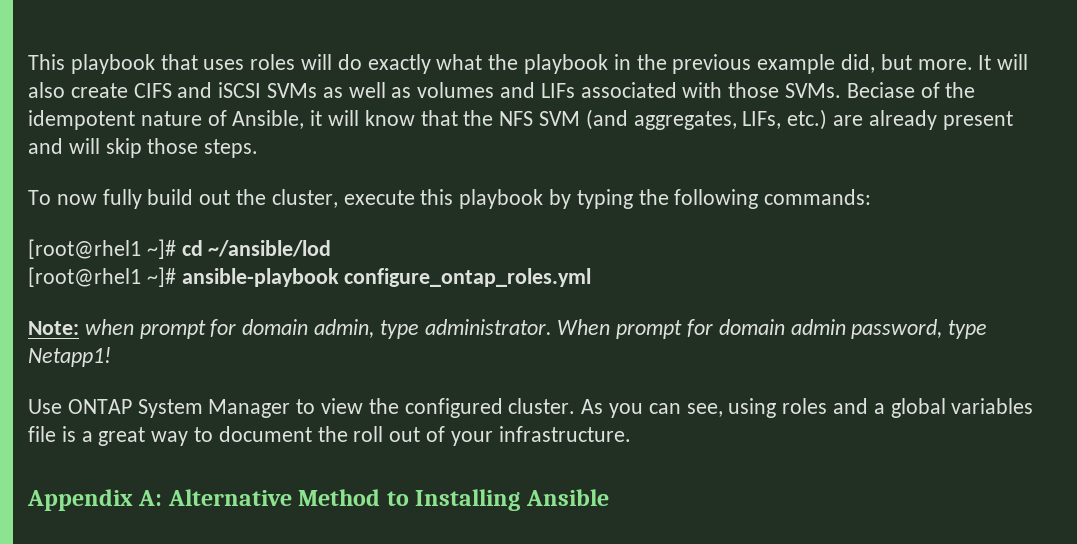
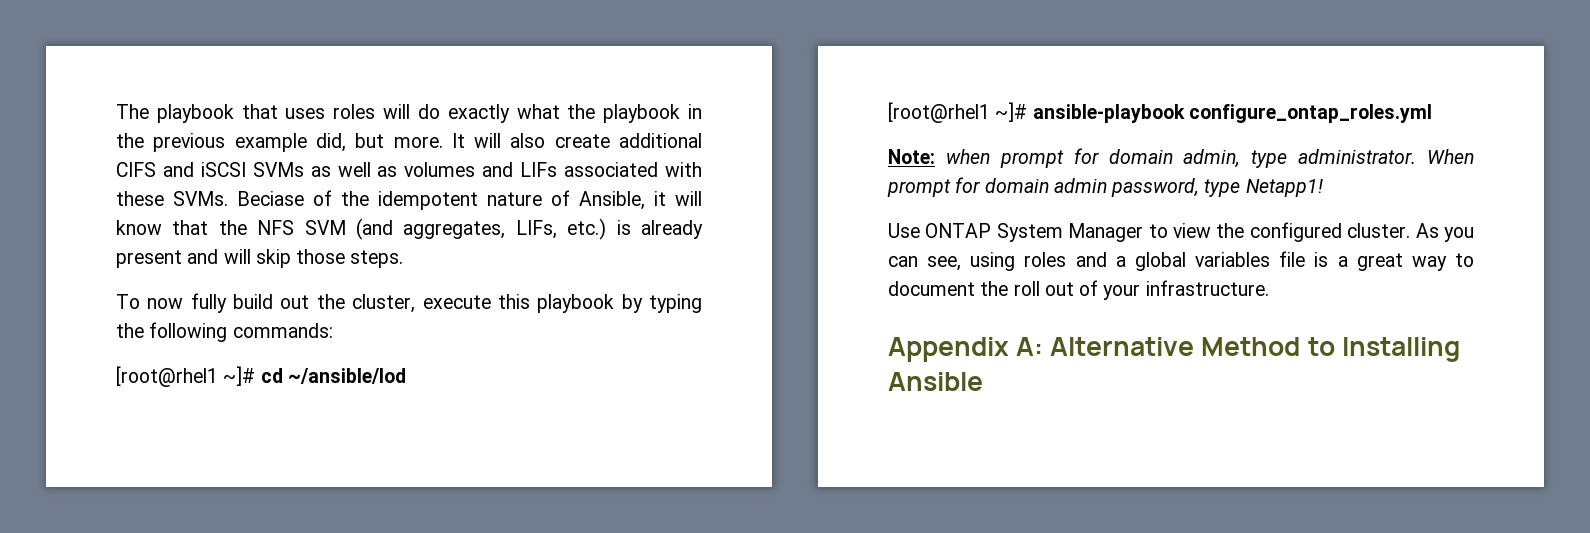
- This playbook that uses roles will do exactly what the playbook in the previous example did, but more.
+ The playbook that uses roles will do exactly what the playbook in the previous example did, but more.
- It will also create CIFS and iSCSI SVMs as well as volumes and LIFs associated with those SVMs.
+ It will also create additional CIFS and iSCSI SVMs as well as volumes and LIFs associated with these SVMs.
- Beciase of the idempotent nature of Ansible, it will know that the NFS SVM (and aggregates, LIFs, etc.) are already present and will skip those steps.
+ Beciase of the idempotent nature of Ansible, it will know that the NFS SVM (and aggregates, LIFs, etc.) is already present and will skip those steps.

